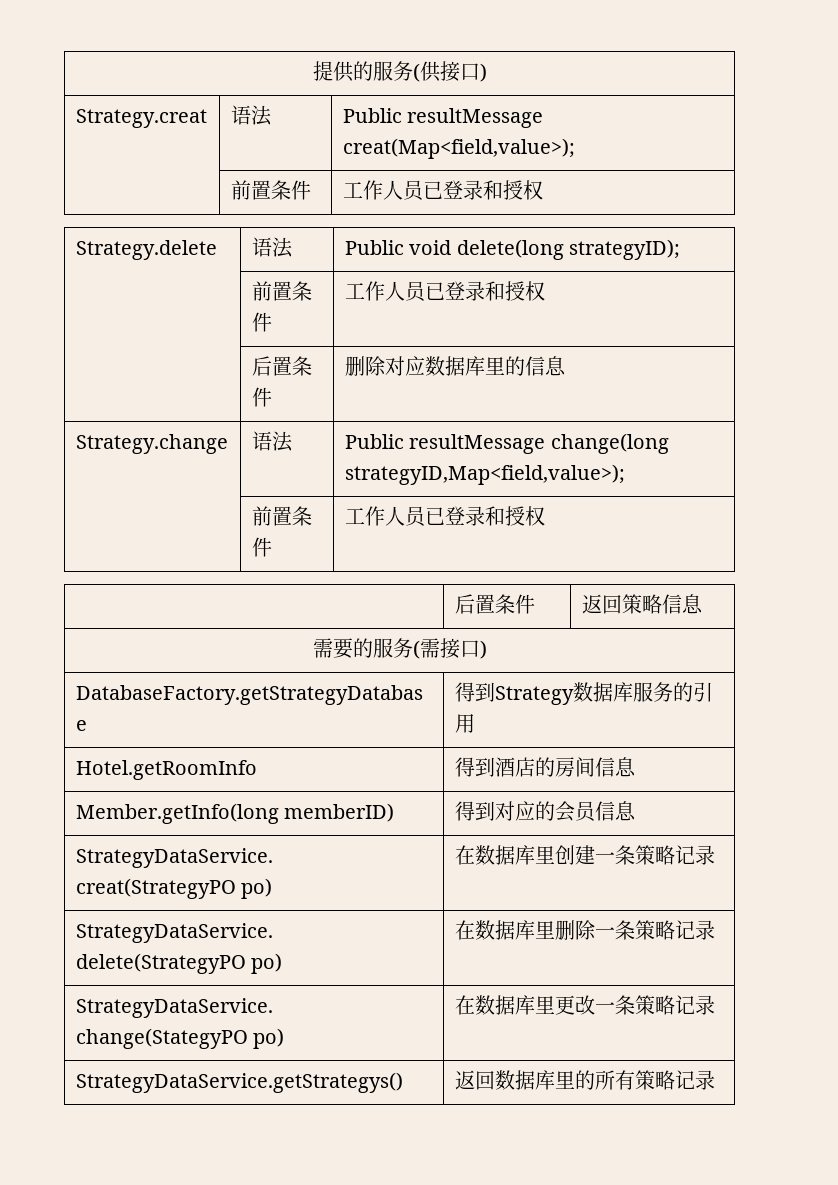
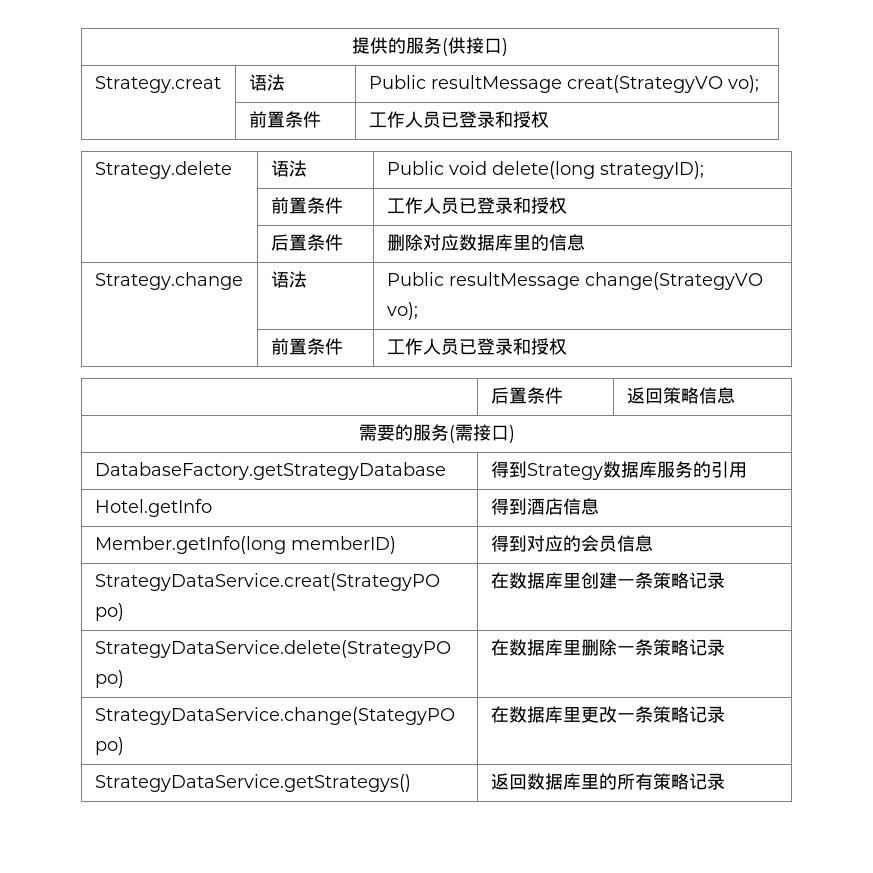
- Strategy.creat | 语法 | Public resultMessage creat(Map<field,value>);
+ Strategy.creat | 语法 | Public resultMessage creat(StrategyVO vo);
- Strategy.change | 语法 | Public resultMessage change(long strategyID,Map<field,value>);
+ Strategy.change | 语法 | Public resultMessage change(StrategyVO vo);
- Hotel.getRoomInfo | 得到酒店的房间信息
+ Hotel.getInfo | 得到酒店信息

